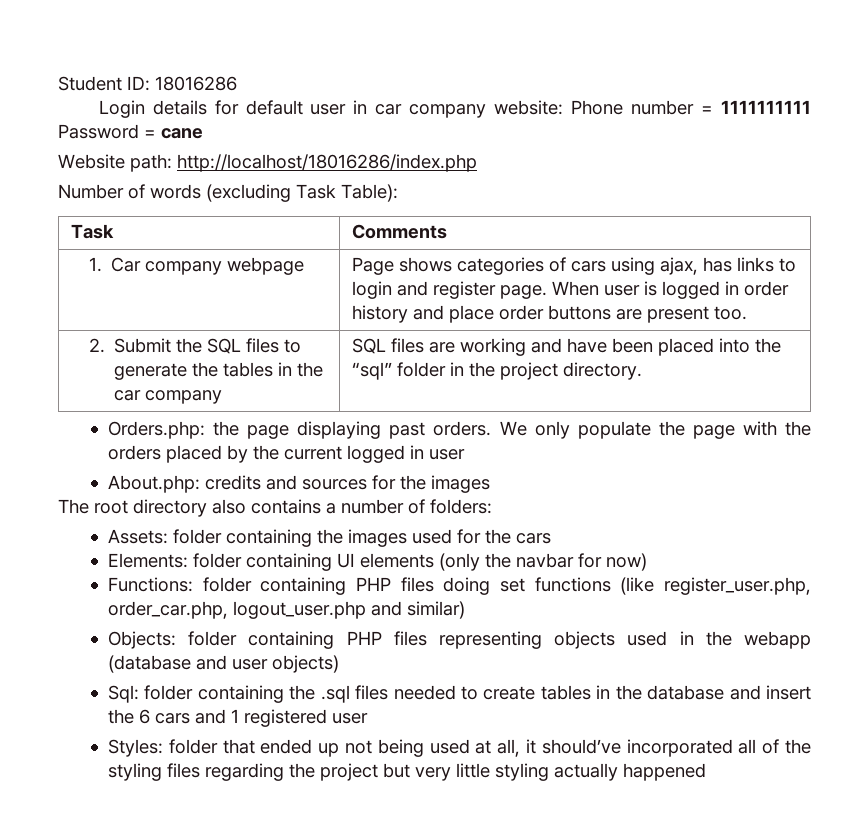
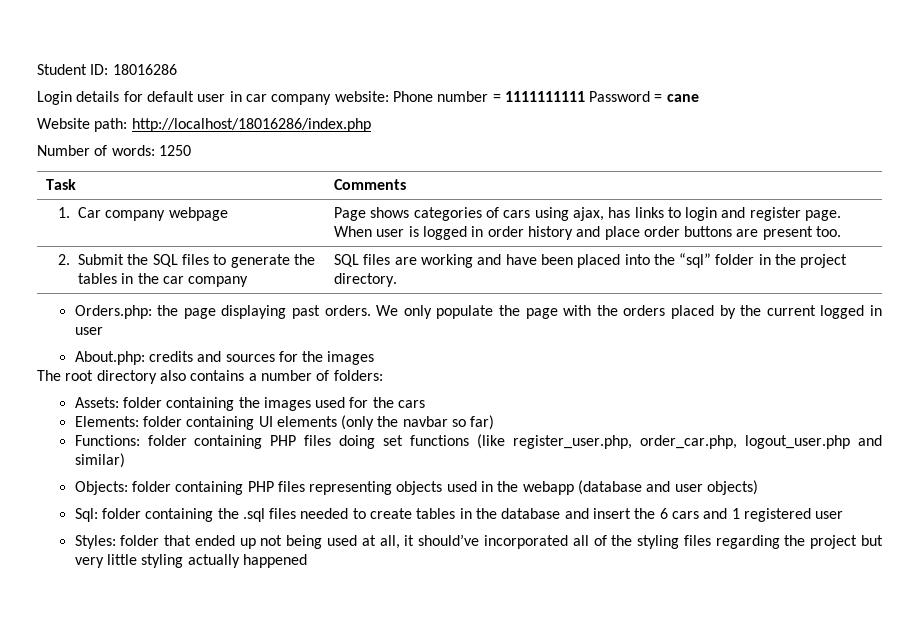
- Number of words (excluding Task Table):
+ Number of words: 1250
- Elements: folder containing UI elements (only the navbar for now)
+ Elements: folder containing UI elements (only the navbar so far)

